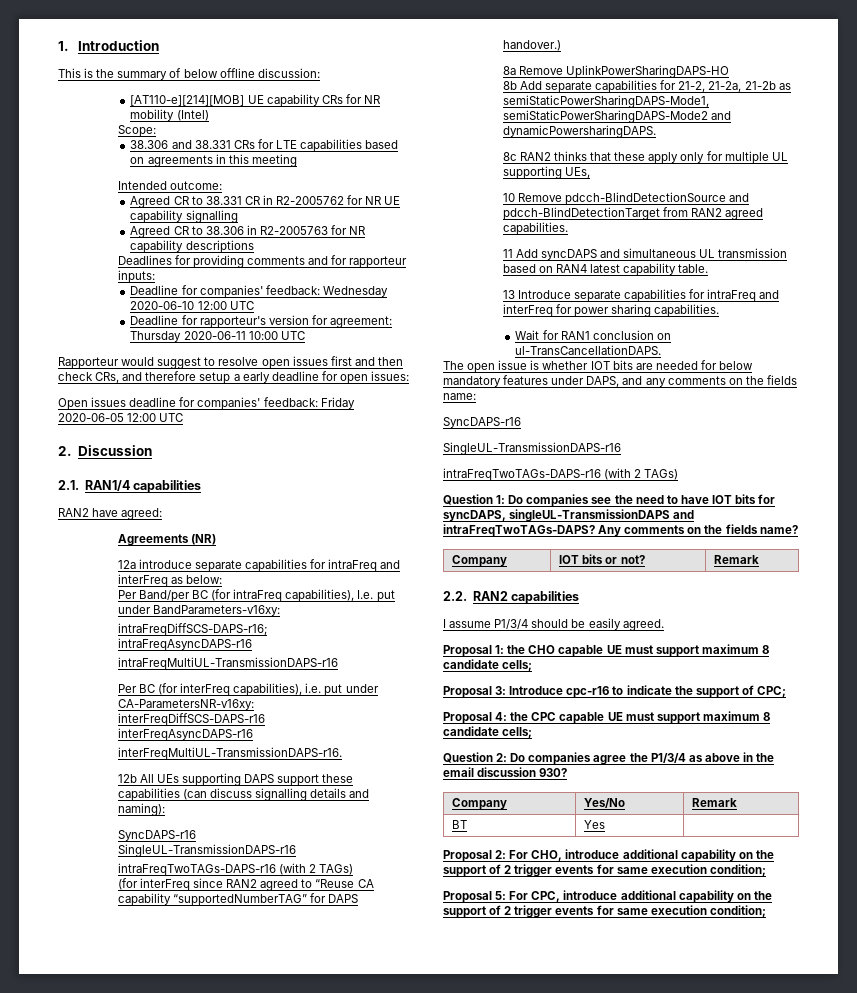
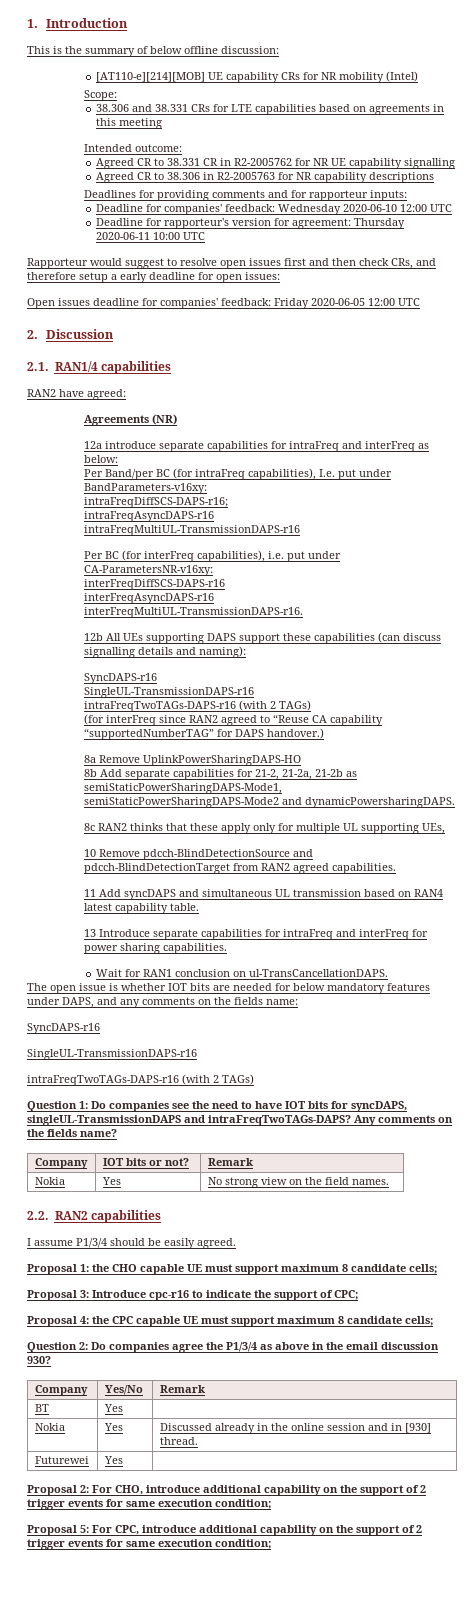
+ Nokia | Yes | No strong view on the field names.
+ Nokia | Yes | Discussed already in the online session and in [930] thread.
+ Futurewei | Yes |

